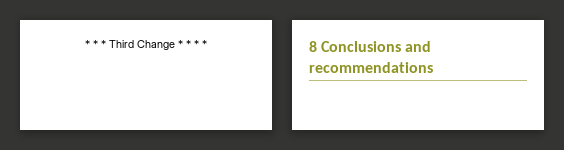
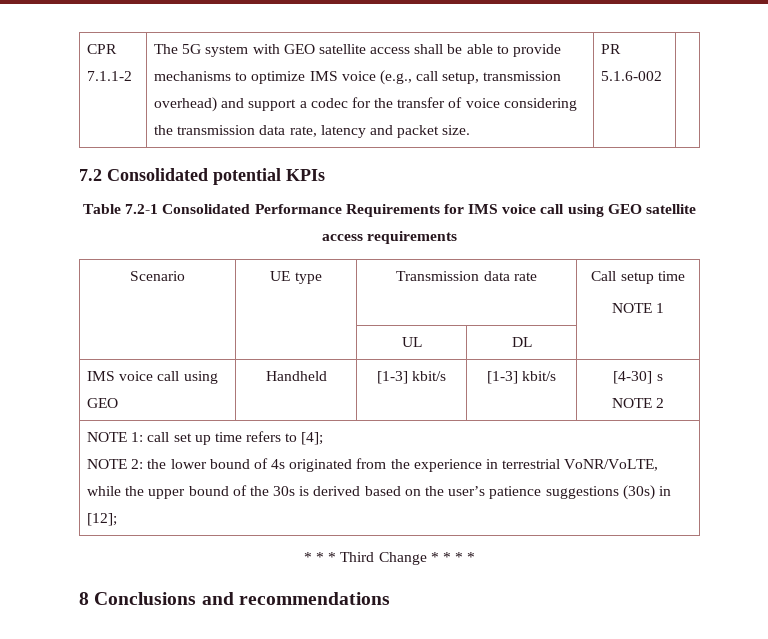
+ CPR 7.1.1-2 | The 5G system with GEO satellite access shall be able to provide mechanisms to optimize IMS voice (e.g., call setup, transmission overhead) and support a codec for the transfer of voice considering the transmission data rate, latency and packet size. | PR 5.1.6-002 |
+ 7.2 Consolidated potential KPIs
+ Table 7.2-1 Consolidated Performance Requirements for IMS voice call using GEO satellite access requirements
+ Scenario | UE type | Transmission data rate | Call setup time
+ NOTE 1
+ | | UL | DL |
+ IMS voice call using GEO | Handheld | [1-3] kbit/s | [1-3] kbit/s | [4-30] s
+ NOTE 2
+ NOTE 1: call set up time refers to [4];
+ NOTE 2: the lower bound of 4s originated from the experience in terrestrial VoNR/VoLTE, while the upper bound of the 30s is derived based on the user’s patience suggestions (30s) in [12];

